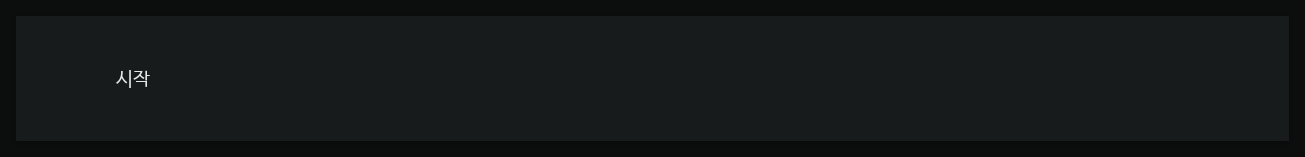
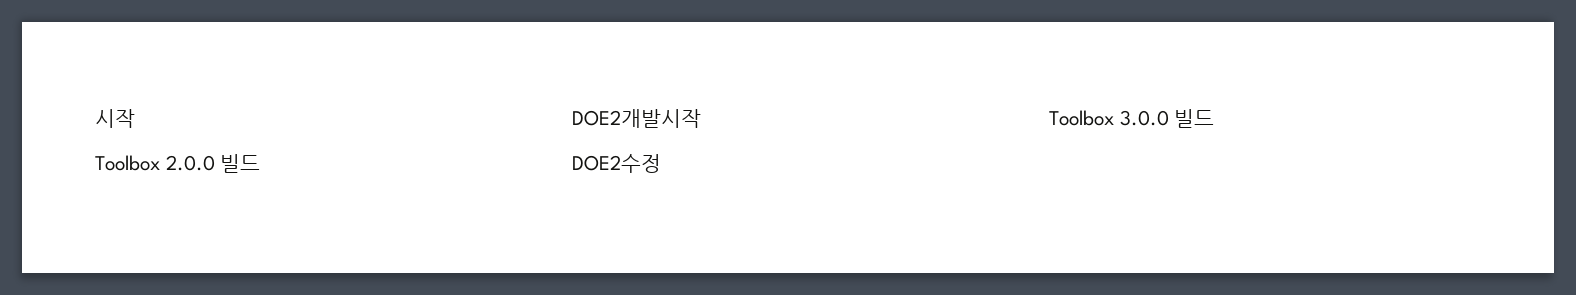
+ Toolbox 2.0.0 빌드
+ DOE2개발시작
+ DOE2수정
+ Toolbox 3.0.0 빌드

